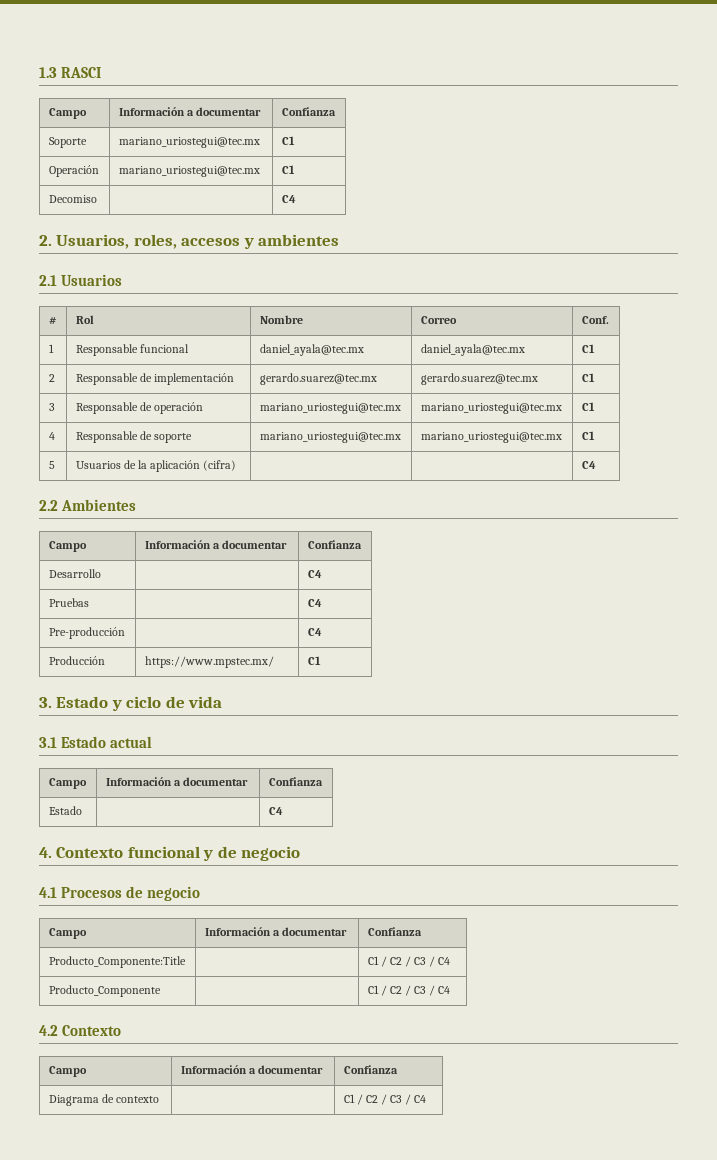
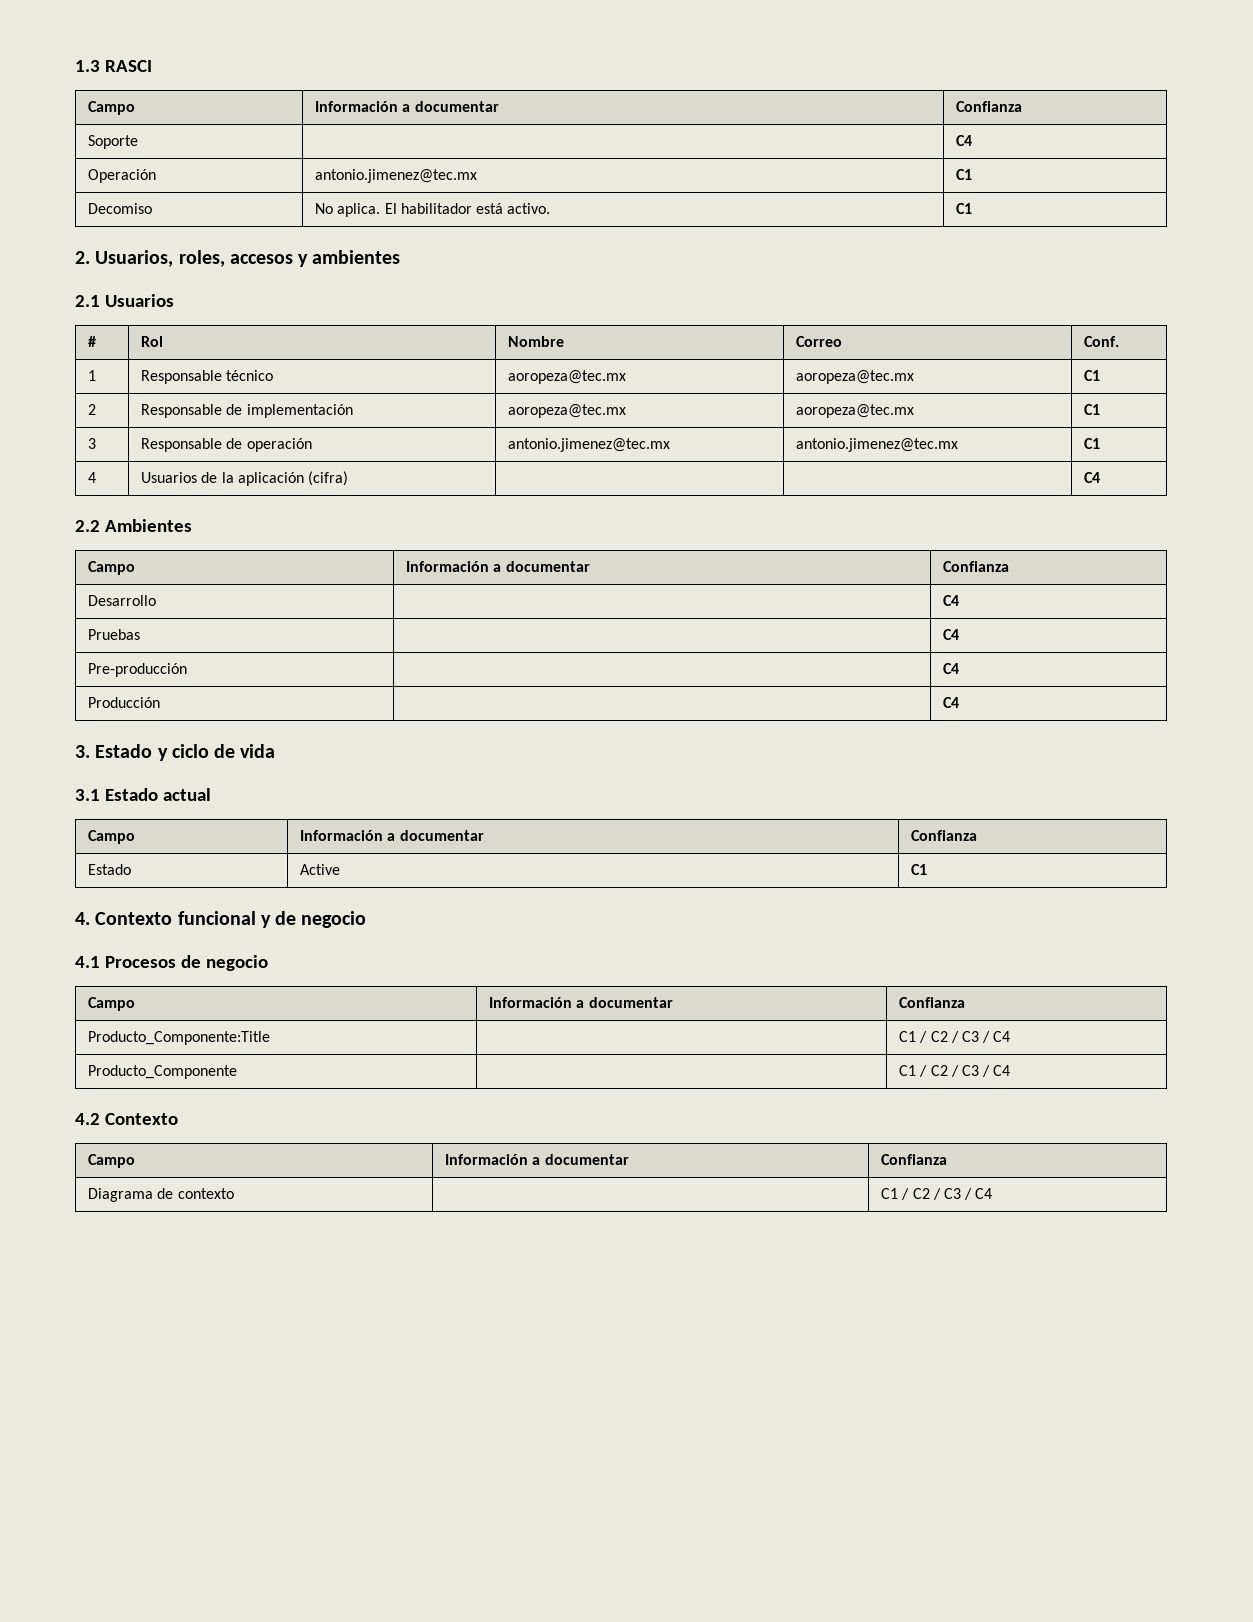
- Soporte | mariano_uriostegui@tec.mx | C1
+ Soporte | | C4
- Operación | mariano_uriostegui@tec.mx | C1
+ Operación | antonio.jimenez@tec.mx | C1
- Decomiso | | C4
+ Decomiso | No aplica. El habilitador está activo. | C1
- 1 | Responsable funcional | daniel_ayala@tec.mx | daniel_ayala@tec.mx | C1
+ 1 | Responsable técnico | aoropeza@tec.mx | aoropeza@tec.mx | C1
- 2 | Responsable de implementación | gerardo.suarez@tec.mx | gerardo.suarez@tec.mx | C1
+ 2 | Responsable de implementación | aoropeza@tec.mx | aoropeza@tec.mx | C1
- 3 | Responsable de operación | mariano_uriostegui@tec.mx | mariano_uriostegui@tec.mx | C1
+ 3 | Responsable de operación | antonio.jimenez@tec.mx | antonio.jimenez@tec.mx | C1
- 4 | Responsable de soporte | mariano_uriostegui@tec.mx | mariano_uriostegui@tec.mx | C1
- 5 | Usuarios de la aplicación (cifra) | | | C4
+ 4 | Usuarios de la aplicación (cifra) | | | C4
- Producción | https://www.mpstec.mx/ | C1
+ Producción | | C4
- Estado | | C4
+ Estado | Active | C1

